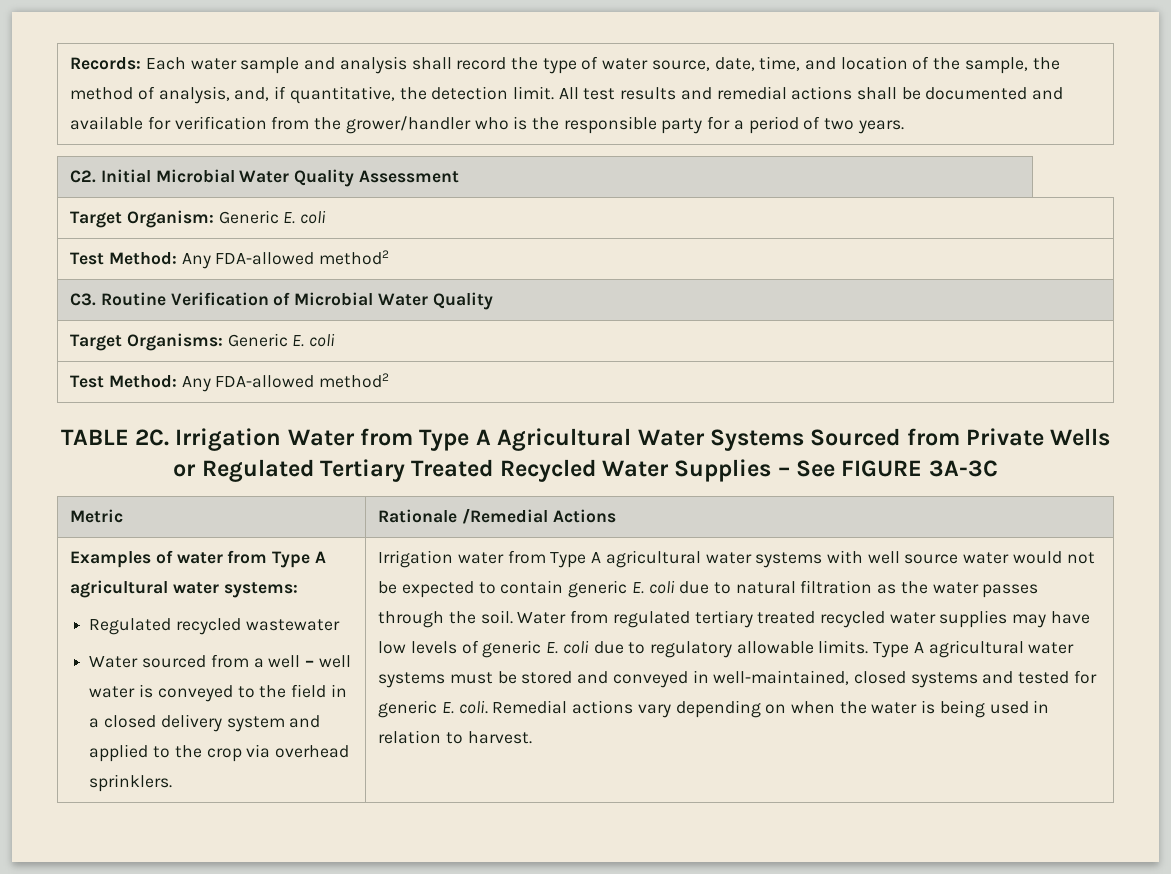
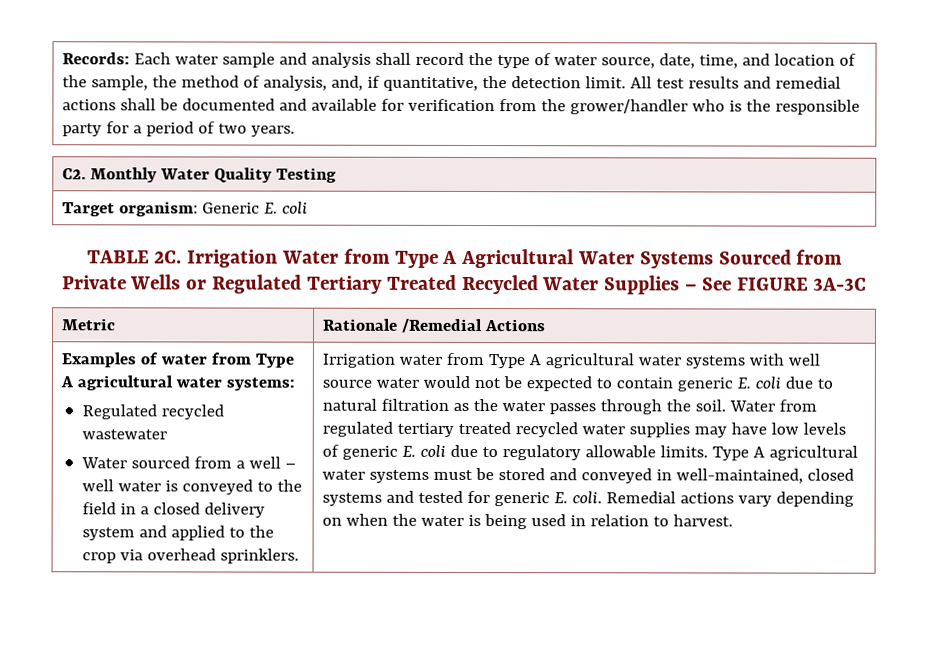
- C2. Initial Microbial Water Quality Assessment
- Target Organism: Generic E. coli
- Test Method: Any FDA-allowed method2
- C3. Routine Verification of Microbial Water Quality
- Target Organisms: Generic E. coli
- Test Method: Any FDA-allowed method2
+ C2. Monthly Water Quality Testing
+ Target organism: Generic E. coli

